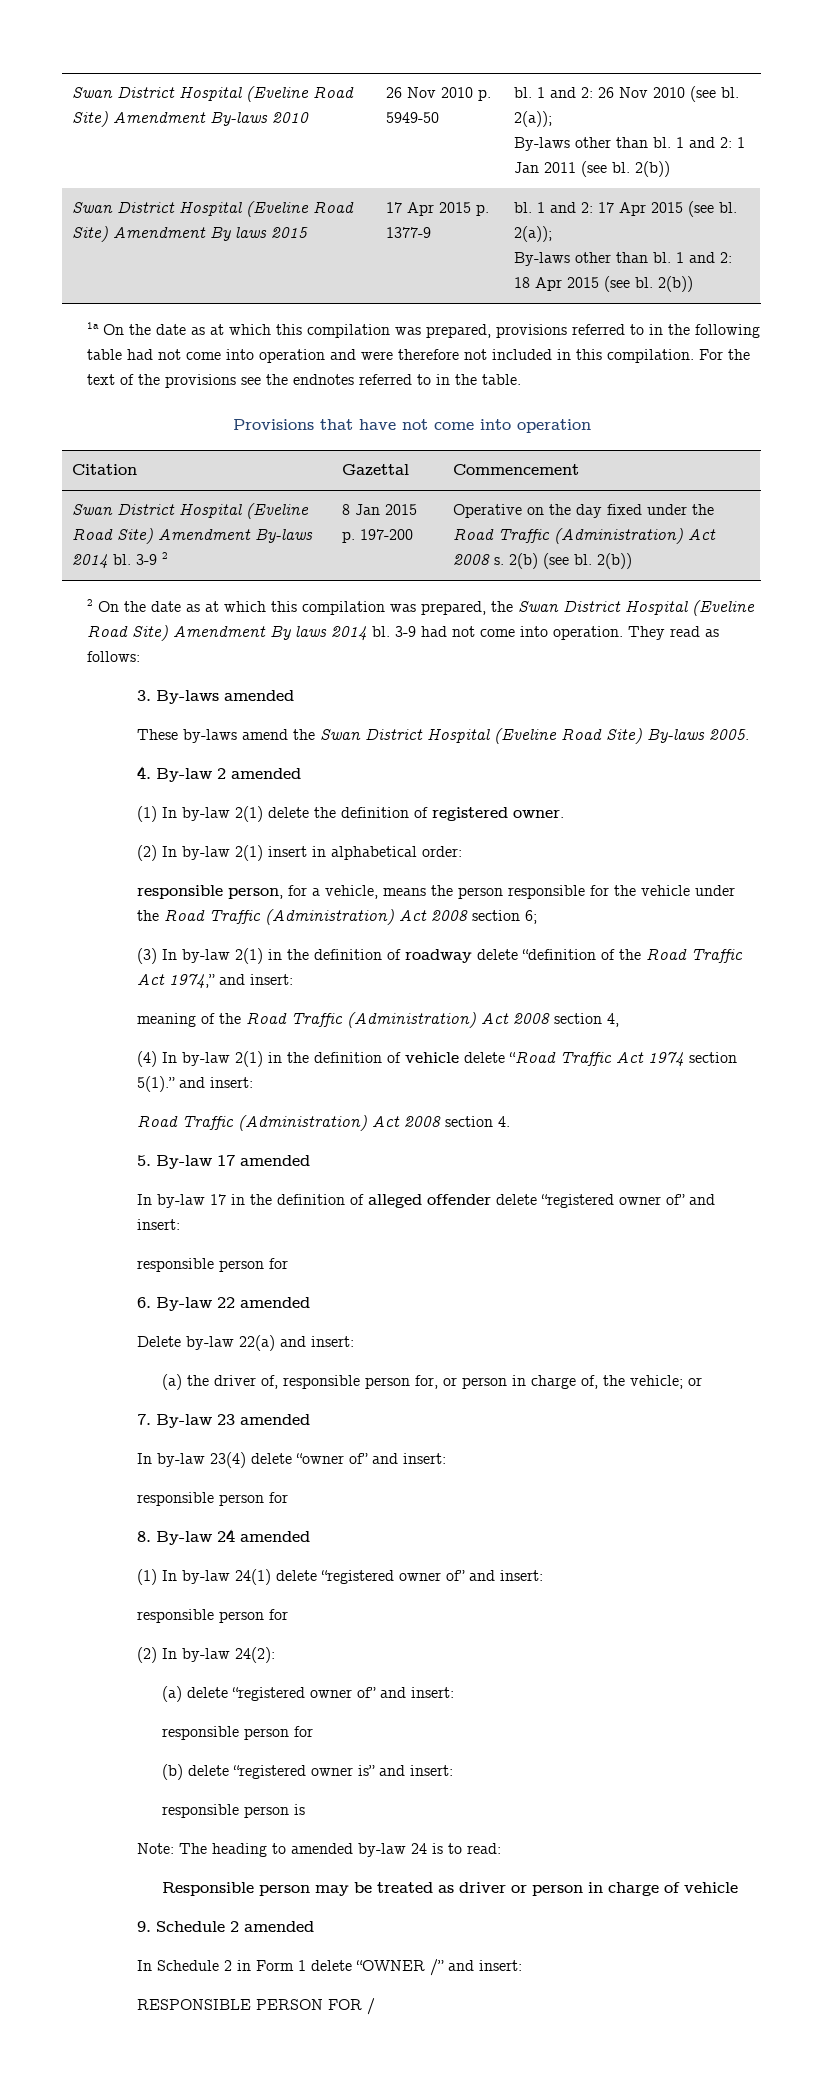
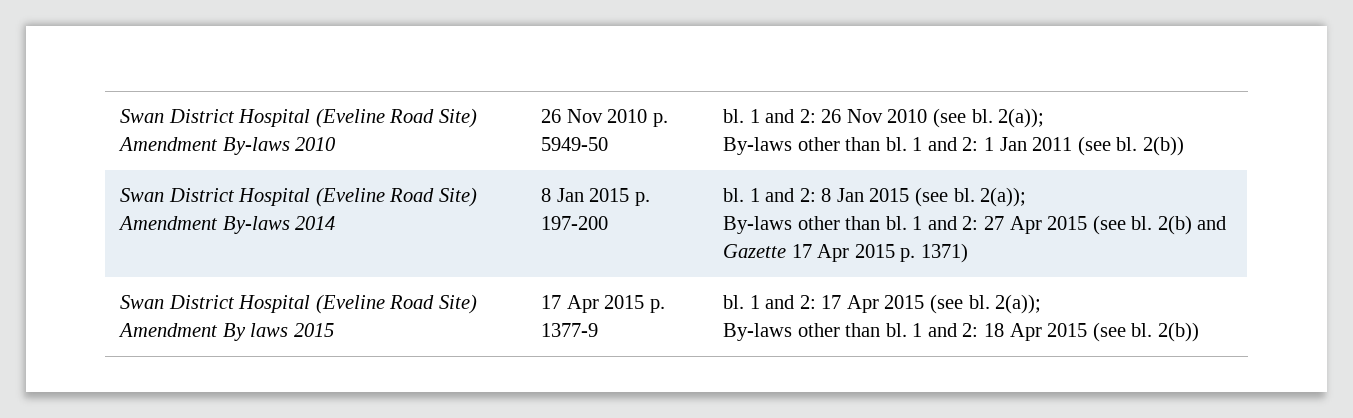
+ Swan District Hospital (Eveline Road Site) Amendment By-laws 2014 | 8 Jan 2015 p. 197-200 | bl. 1 and 2: 8 Jan 2015 (see bl. 2(a));
+ By-laws other than bl. 1 and 2: 27 Apr 2015 (see bl. 2(b) and Gazette 17 Apr 2015 p. 1371)
- 1a On the date as at which this compilation was prepared, provisions referred to in the following table had not come into operation and were therefore not included in this compilation. For the text of the provisions see the endnotes referred to in the table.
- Provisions that have not come into operation
- Citation | Gazettal | Commencement
- Swan District Hospital (Eveline Road Site) Amendment By-laws 2014 bl. 3-9 2 | 8 Jan 2015 p. 197-200 | Operative on the day fixed under the Road Traffic (Administration) Act 2008 s. 2(b) (see bl. 2(b))
- 2 On the date as at which this compilation was prepared, the Swan District Hospital (Eveline Road Site) Amendment By laws 2014 bl. 3-9 had not come into operation. They read as follows:
- 3. By-laws amended
- These by-laws amend the Swan District Hospital (Eveline Road Site) By-laws 2005.
- 4. By-law 2 amended
- (1) In by-law 2(1) delete the definition of registered owner.
- (2) In by-law 2(1) insert in alphabetical order:
- responsible person, for a vehicle, means the person responsible for the vehicle under the Road Traffic (Administration) Act 2008 section 6;
- (3) In by-law 2(1) in the definition of roadway delete “definition of the Road Traffic Act 1974,” and insert:
- meaning of the Road Traffic (Administration) Act 2008 section 4,
- (4) In by-law 2(1) in the definition of vehicle delete “Road Traffic Act 1974 section 5(1).” and insert:
- Road Traffic (Administration) Act 2008 section 4.
- 5. By-law 17 amended
- In by-law 17 in the definition of alleged offender delete “registered owner of” and insert:
- responsible person for
- 6. By-law 22 amended
- Delete by-law 22(a) and insert:
- (a) the driver of, responsible person for, or person in charge of, the vehicle; or
- 7. By-law 23 amended
- In by-law 23(4) delete “owner of” and insert:
- responsible person for
- 8. By-law 24 amended
- (1) In by-law 24(1) delete “registered owner of” and insert:
- responsible person for
- (2) In by-law 24(2):
- (a) delete “registered owner of” and insert:
- responsible person for
- (b) delete “registered owner is” and insert:
- responsible person is
- Note: The heading to amended by-law 24 is to read:
- Responsible person may be treated as driver or person in charge of vehicle
- 9. Schedule 2 amended
- In Schedule 2 in Form 1 delete “OWNER /” and insert:
- RESPONSIBLE PERSON FOR /

